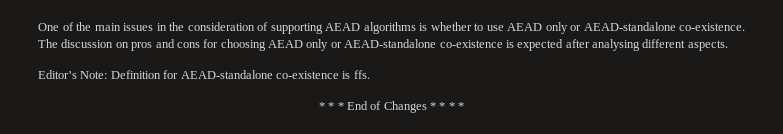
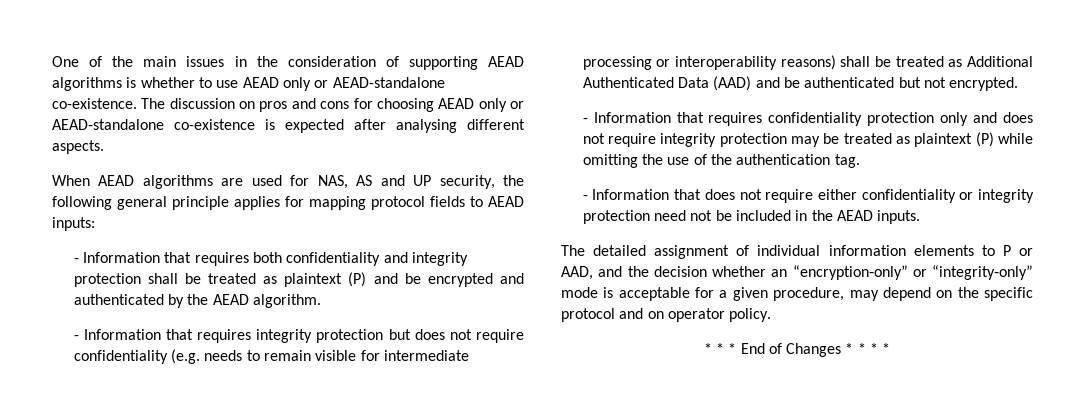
- Editor’s Note: Definition for AEAD-standalone co-existence is ffs.
+ When AEAD algorithms are used for NAS, AS and UP security, the following general principle applies for mapping protocol fields to AEAD inputs:
+ - Information that requires both confidentiality and integrity protection shall be treated as plaintext (P) and be encrypted and authenticated by the AEAD algorithm.
+ - Information that requires integrity protection but does not require confidentiality (e.g. needs to remain visible for intermediate processing or interoperability reasons) shall be treated as Additional Authenticated Data (AAD) and be authenticated but not encrypted.
+ - Information that requires confidentiality protection only and does not require integrity protection may be treated as plaintext (P) while omitting the use of the authentication tag.
+ - Information that does not require either confidentiality or integrity protection need not be included in the AEAD inputs.
+ The detailed assignment of individual information elements to P or AAD, and the decision whether an “encryption‑only” or “integrity‑only” mode is acceptable for a given procedure, may depend on the specific protocol and on operator policy.

